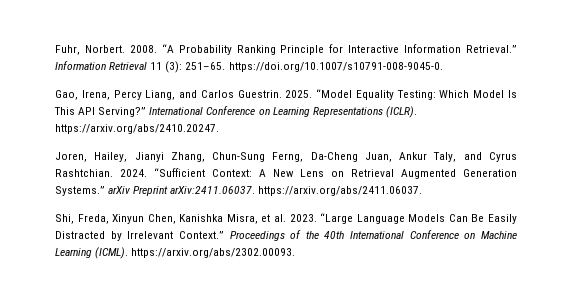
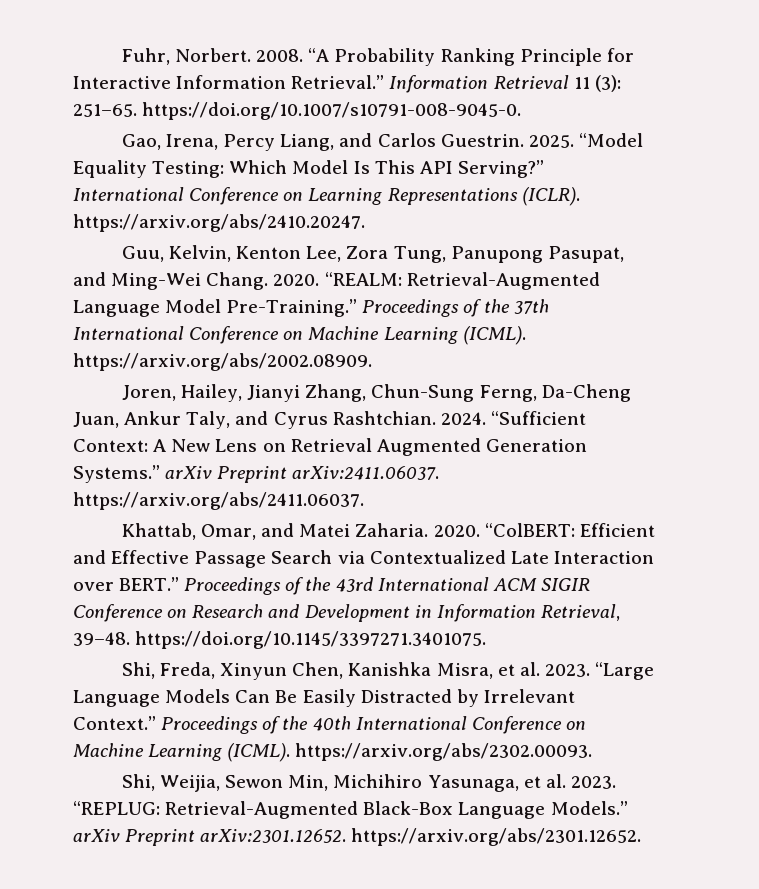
+ Guu, Kelvin, Kenton Lee, Zora Tung, Panupong Pasupat, and Ming-Wei Chang. 2020. “REALM: Retrieval-Augmented Language Model Pre-Training.” Proceedings of the 37th International Conference on Machine Learning (ICML). https://arxiv.org/abs/2002.08909.
+ Khattab, Omar, and Matei Zaharia. 2020. “ColBERT: Efficient and Effective Passage Search via Contextualized Late Interaction over BERT.” Proceedings of the 43rd International ACM SIGIR Conference on Research and Development in Information Retrieval, 39–48. https://doi.org/10.1145/3397271.3401075.
+ Shi, Weijia, Sewon Min, Michihiro Yasunaga, et al. 2023. “REPLUG: Retrieval-Augmented Black-Box Language Models.” arXiv Preprint arXiv:2301.12652. https://arxiv.org/abs/2301.12652.

